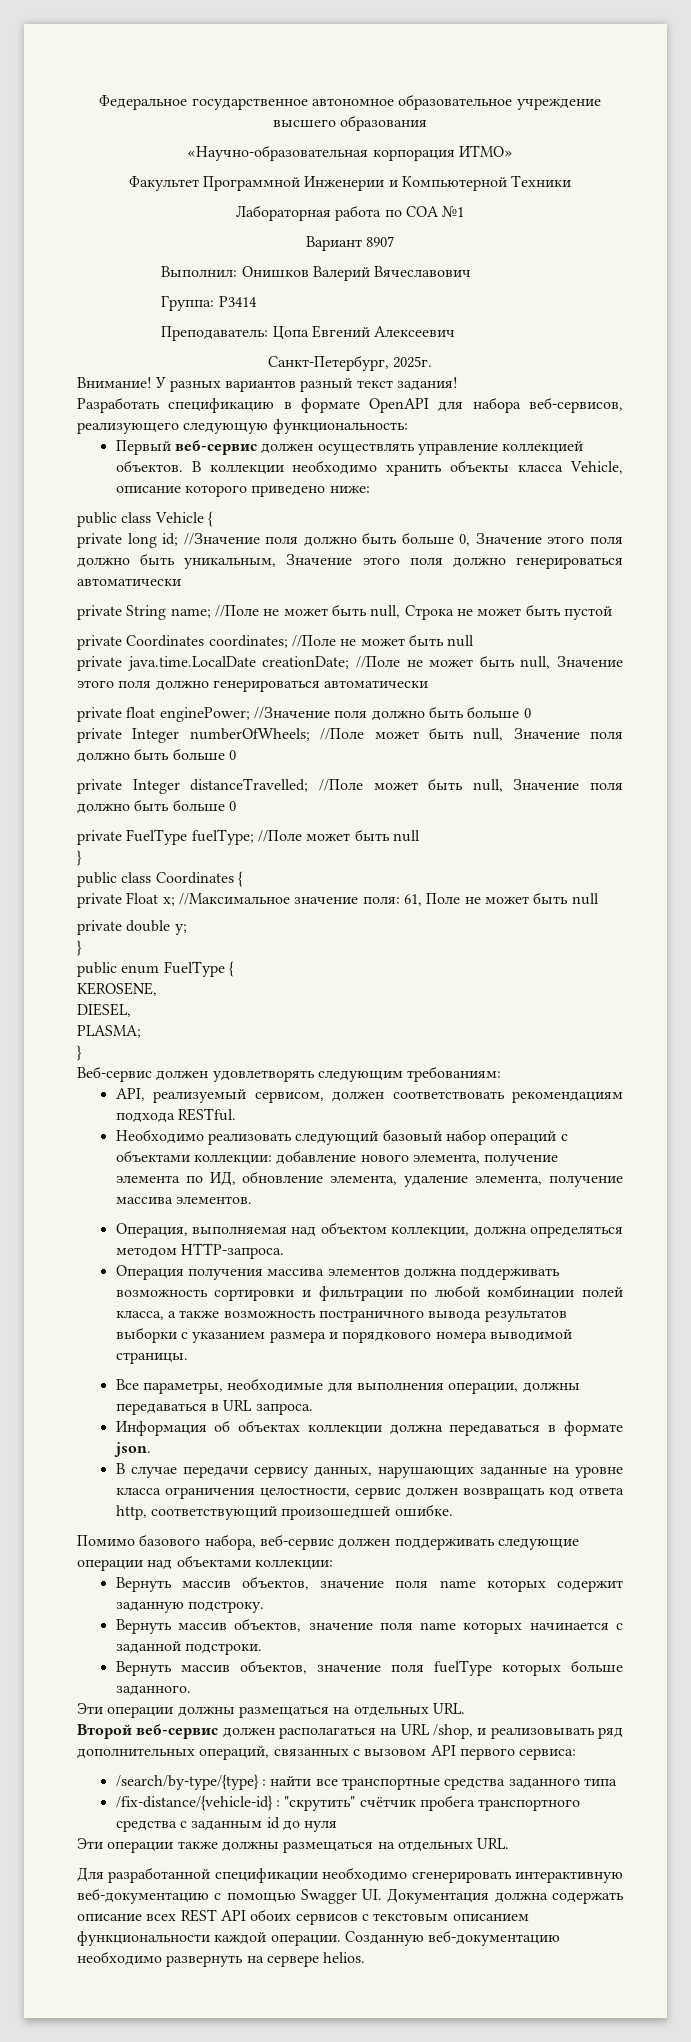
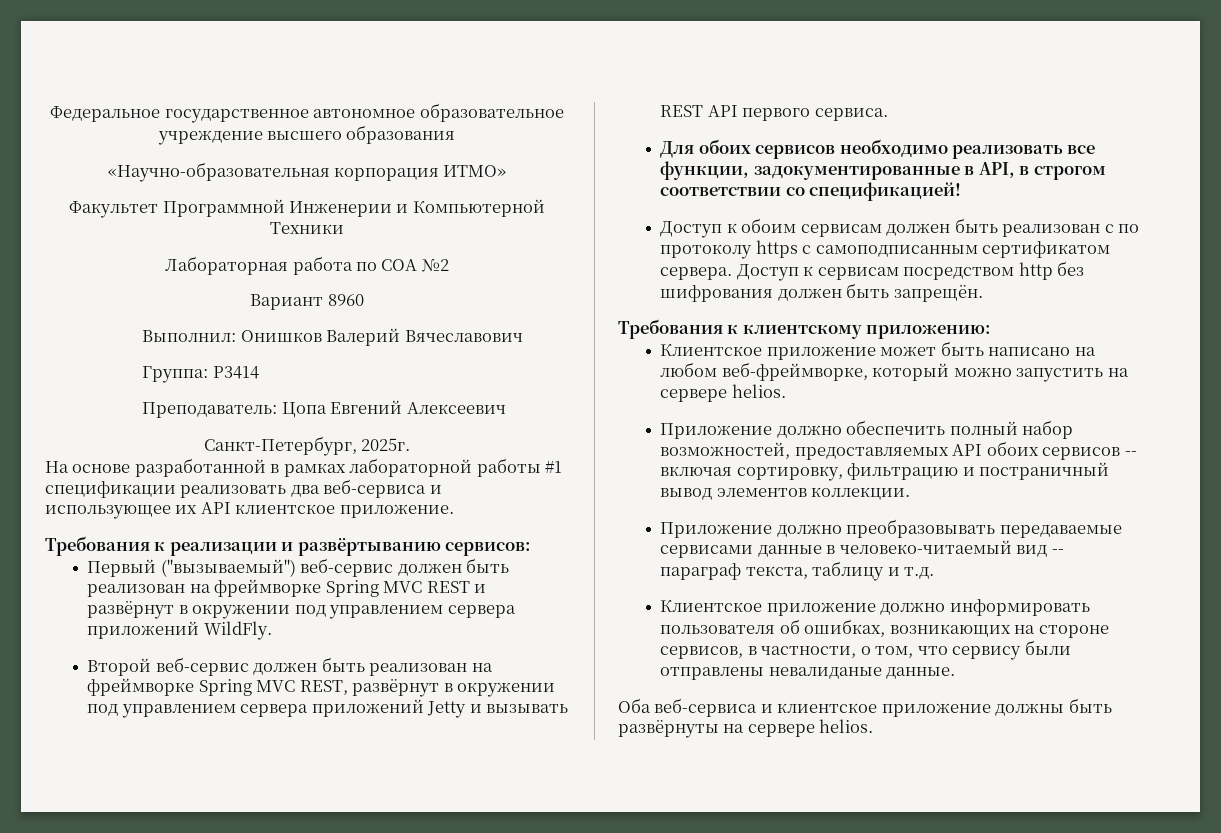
- Лабораторная работа по СОА №1
+ Лабораторная работа по СОА №2
- Вариант 8907
+ Вариант 8960
- Внимание! У разных вариантов разный текст задания!
- Разработать спецификацию в формате OpenAPI для набора веб-сервисов, реализующего следующую функциональность:
+ На основе разработанной в рамках лабораторной работы #1 спецификации реализовать два веб-сервиса и использующее их API клиентское приложение.
+ Требования к реализации и развёртыванию сервисов:
- Первый веб-сервис должен осуществлять управление коллекцией объектов. В коллекции необходимо хранить объекты класса Vehicle, описание которого приведено ниже:
- public class Vehicle {
- private long id; //Значение поля должно быть больше 0, Значение этого поля должно быть уникальным, Значение этого поля должно генерироваться автоматически
- private String name; //Поле не может быть null, Строка не может быть пустой
- private Coordinates coordinates; //Поле не может быть null
- private java.time.LocalDate creationDate; //Поле не может быть null, Значение этого поля должно генерироваться автоматически
- private float enginePower; //Значение поля должно быть больше 0
- private Integer numberOfWheels; //Поле может быть null, Значение поля должно быть больше 0
- private Integer distanceTravelled; //Поле может быть null, Значение поля должно быть больше 0
- private FuelType fuelType; //Поле может быть null
- }
- public class Coordinates {
- private Float x; //Максимальное значение поля: 61, Поле не может быть null
- private double y;
- }
- public enum FuelType {
- KEROSENE,
- DIESEL,
- PLASMA;
- }
- Веб-сервис должен удовлетворять следующим требованиям:
- API, реализуемый сервисом, должен соответствовать рекомендациям подхода RESTful.
- Необходимо реализовать следующий базовый набор операций с объектами коллекции: добавление нового элемента, получение элемента по ИД, обновление элемента, удаление элемента, получение массива элементов.
- Операция, выполняемая над объектом коллекции, должна определяться методом HTTP-запроса.
- Операция получения массива элементов должна поддерживать возможность сортировки и фильтрации по любой комбинации полей класса, а также возможность постраничного вывода результатов выборки с указанием размера и порядкового номера выводимой страницы.
- Все параметры, необходимые для выполнения операции, должны передаваться в URL запроса.
- Информация об объектах коллекции должна передаваться в формате json.
- В случае передачи сервису данных, нарушающих заданные на уровне класса ограничения целостности, сервис должен возвращать код ответа http, соответствующий произошедшей ошибке.
- Помимо базового набора, веб-сервис должен поддерживать следующие операции над объектами коллекции:
- Вернуть массив объектов, значение поля name которых содержит заданную подстроку.
- Вернуть массив объектов, значение поля name которых начинается с заданной подстроки.
- Вернуть массив объектов, значение поля fuelType которых больше заданного.
- Эти операции должны размещаться на отдельных URL.
- Второй веб-сервис должен располагаться на URL /shop, и реализовывать ряд дополнительных операций, связанных с вызовом API первого сервиса:
- /search/by-type/{type} : найти все транспортные средства заданного типа
- /fix-distance/{vehicle-id} : "скрутить" счётчик пробега транспортного средства с заданным id до нуля
- Эти операции также должны размещаться на отдельных URL.
- Для разработанной спецификации необходимо сгенерировать интерактивную веб-документацию с помощью Swagger UI. Документация должна содержать описание всех REST API обоих сервисов с текстовым описанием функциональности каждой операции. Созданную веб-документацию необходимо развернуть на сервере helios.
+ Первый ("вызываемый") веб-сервис должен быть реализован на фреймворке Spring MVC REST и развёрнут в окружении под управлением сервера приложений WildFly.
+ Второй веб-сервис должен быть реализован на фреймворке Spring MVC REST, развёрнут в окружении под управлением сервера приложений Jetty и вызывать REST API первого сервиса.
+ Для обоих сервисов необходимо реализовать все функции, задокументированные в API, в строгом соответствии со спецификацией!
+ Доступ к обоим сервисам должен быть реализован с по протоколу https с самоподписанным сертификатом сервера. Доступ к сервисам посредством http без шифрования должен быть запрещён.
+ Требования к клиентскому приложению:
+ Клиентское приложение может быть написано на любом веб-фреймворке, который можно запустить на сервере helios.
+ Приложение должно обеспечить полный набор возможностей, предоставляемых API обоих сервисов -- включая сортировку, фильтрацию и постраничный вывод элементов коллекции.
+ Приложение должно преобразовывать передаваемые сервисами данные в человеко-читаемый вид -- параграф текста, таблицу и т.д.
+ Клиентское приложение должно информировать пользователя об ошибках, возникающих на стороне сервисов, в частности, о том, что сервису были отправлены невалиданые данные.
+ Оба веб-сервиса и клиентское приложение должны быть развёрнуты на сервере helios.

